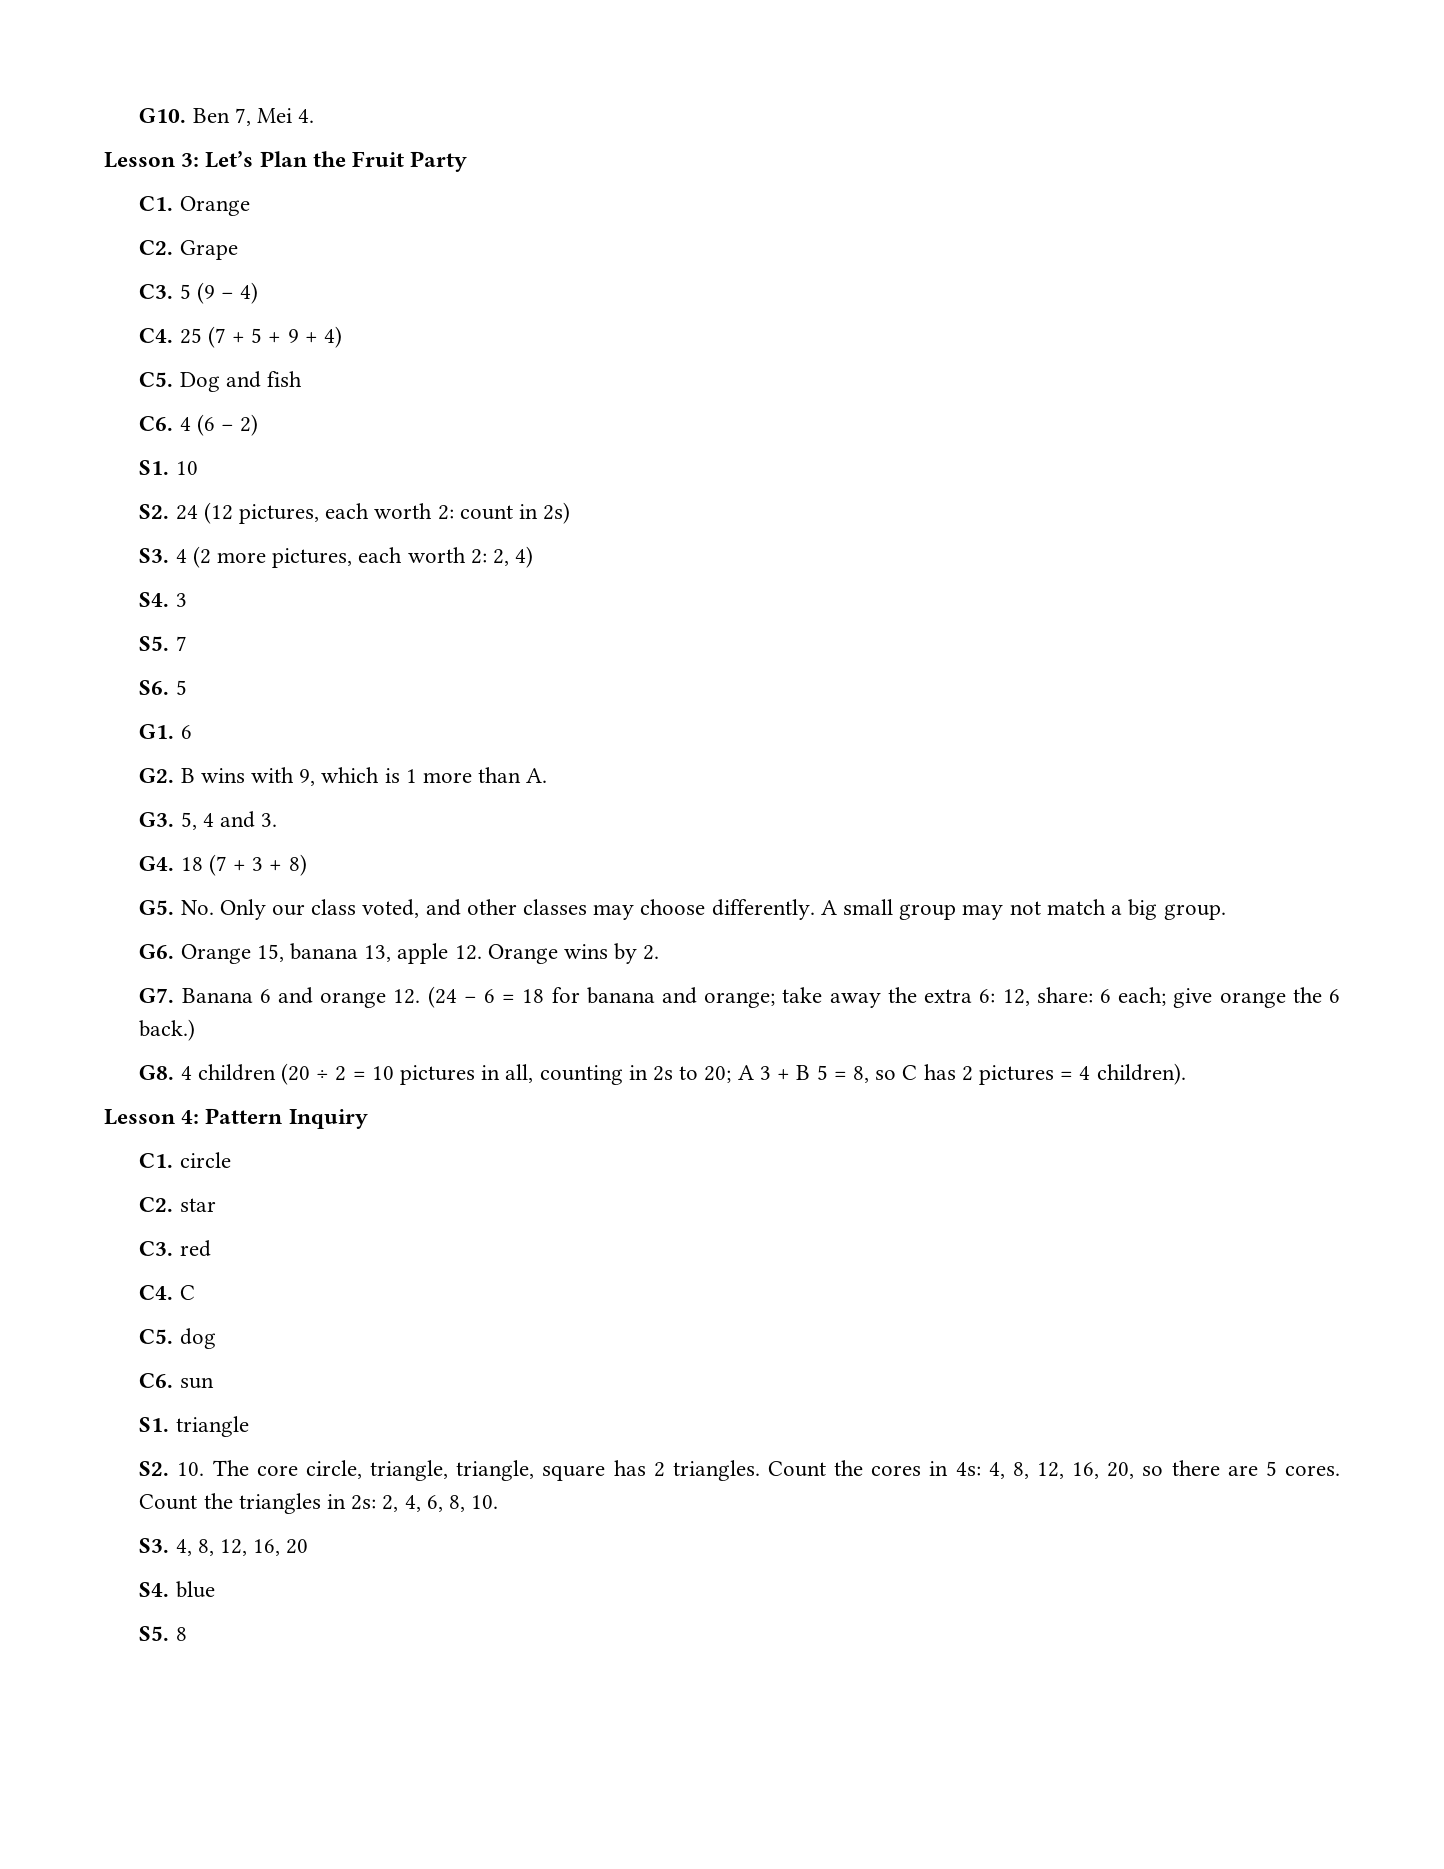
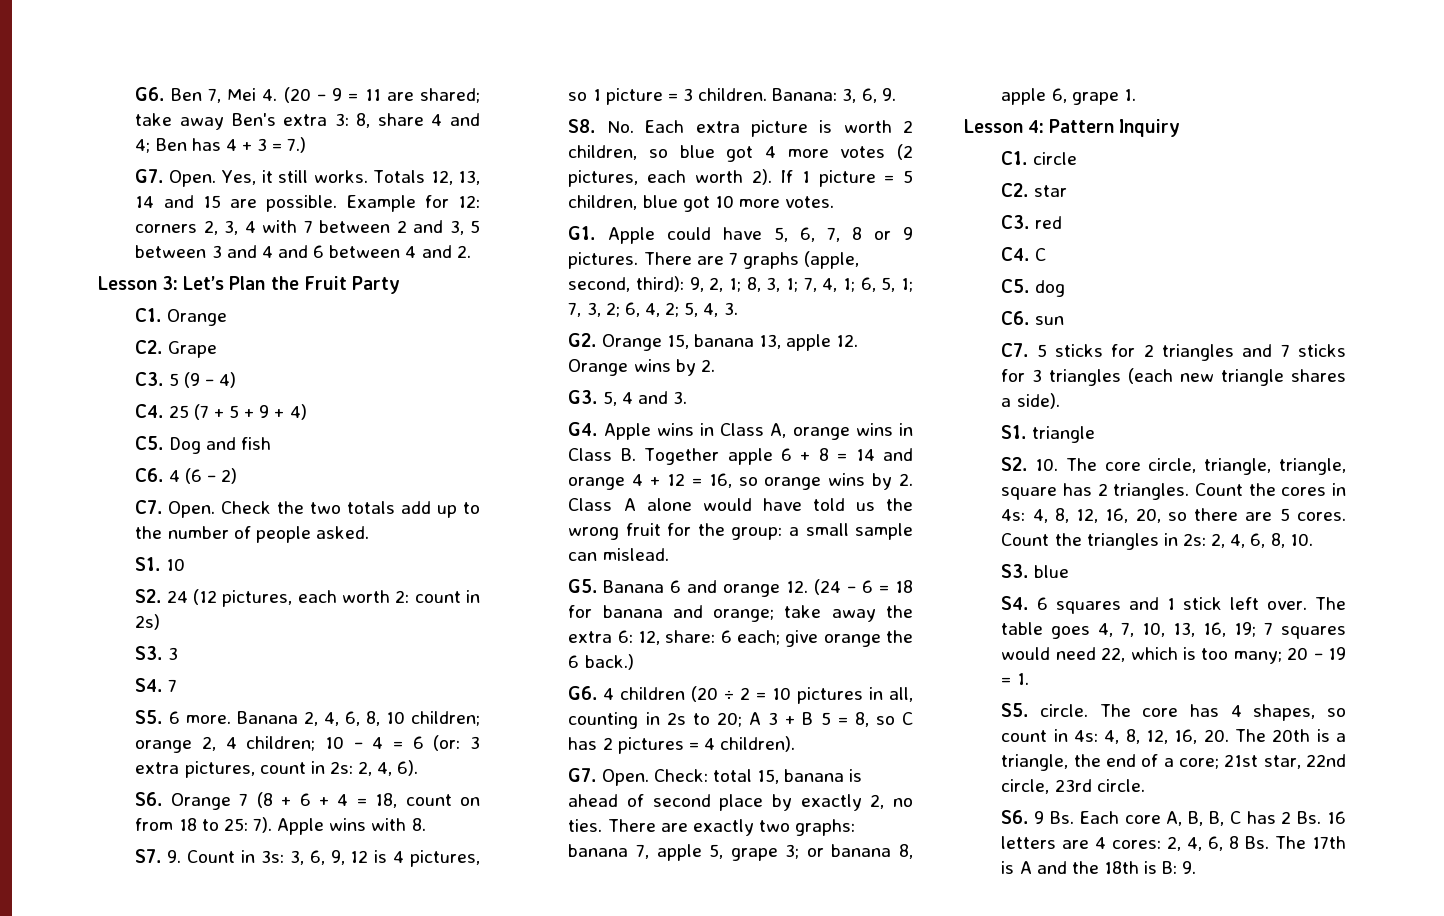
- G10. Ben 7, Mei 4.
+ G6. Ben 7, Mei 4. (20 − 9 = 11 are shared; take away Ben's extra 3: 8, share 4 and 4; Ben has 4 + 3 = 7.)
+ G7. Open. Yes, it still works. Totals 12, 13, 14 and 15 are possible. Example for 12: corners 2, 3, 4 with 7 between 2 and 3, 5 between 3 and 4 and 6 between 4 and 2.
+ C7. Open. Check the two totals add up to the number of people asked.
- S3. 4 (2 more pictures, each worth 2: 2, 4)
- S4. 3
- S5. 7
- S6. 5
- G1. 6
- G2. B wins with 9, which is 1 more than A.
- G3. 5, 4 and 3.
- G4. 18 (7 + 3 + 8)
- G5. No. Only our class voted, and other classes may choose differently. A small group may not match a big group.
- G6. Orange 15, banana 13, apple 12. Orange wins by 2.
+ S3. 3
+ S4. 7
+ S5. 6 more. Banana 2, 4, 6, 8, 10 children; orange 2, 4 children; 10 − 4 = 6 (or: 3 extra pictures, count in 2s: 2, 4, 6).
+ S6. Orange 7 (8 + 6 + 4 = 18, count on from 18 to 25: 7). Apple wins with 8.
+ S7. 9. Count in 3s: 3, 6, 9, 12 is 4 pictures, so 1 picture = 3 children. Banana: 3, 6, 9.
+ S8. No. Each extra picture is worth 2 children, so blue got 4 more votes (2 pictures, each worth 2). If 1 picture = 5 children, blue got 10 more votes.
+ G1. Apple could have 5, 6, 7, 8 or 9 pictures. There are 7 graphs (apple, second, third): 9, 2, 1; 8, 3, 1; 7, 4, 1; 6, 5, 1; 7, 3, 2; 6, 4, 2; 5, 4, 3.
+ G2. Orange 15, banana 13, apple 12. Orange wins by 2.
- G7. Banana 6 and orange 12. (24 − 6 = 18 for banana and orange; take away the extra 6: 12, share: 6 each; give orange the 6 back.)
+ G3. 5, 4 and 3.
+ G4. Apple wins in Class A, orange wins in Class B. Together apple 6 + 8 = 14 and orange 4 + 12 = 16, so orange wins by 2. Class A alone would have told us the wrong fruit for the group: a small sample can mislead.
+ G5. Banana 6 and orange 12. (24 − 6 = 18 for banana and orange; take away the extra 6: 12, share: 6 each; give orange the 6 back.)
- G8. 4 children (20 ÷ 2 = 10 pictures in all, counting in 2s to 20; A 3 + B 5 = 8, so C has 2 pictures = 4 children).
+ G6. 4 children (20 ÷ 2 = 10 pictures in all, counting in 2s to 20; A 3 + B 5 = 8, so C has 2 pictures = 4 children).
+ G7. Open. Check: total 15, banana is ahead of second place by exactly 2, no ties. There are exactly two graphs: banana 7, apple 5, grape 3; or banana 8, apple 6, grape 1.
+ C7. 5 sticks for 2 triangles and 7 sticks for 3 triangles (each new triangle shares a side).
- S3. 4, 8, 12, 16, 20
- S4. blue
- S5. 8
+ S3. blue
+ S4. 6 squares and 1 stick left over. The table goes 4, 7, 10, 13, 16, 19; 7 squares would need 22, which is too many; 20 − 19 = 1.
+ S5. circle. The core has 4 shapes, so count in 4s: 4, 8, 12, 16, 20. The 20th is a triangle, the end of a core; 21st star, 22nd circle, 23rd circle.
+ S6. 9 Bs. Each core A, B, B, C has 2 Bs. 16 letters are 4 cores: 2, 4, 6, 8 Bs. The 17th is A and the 18th is B: 9.

